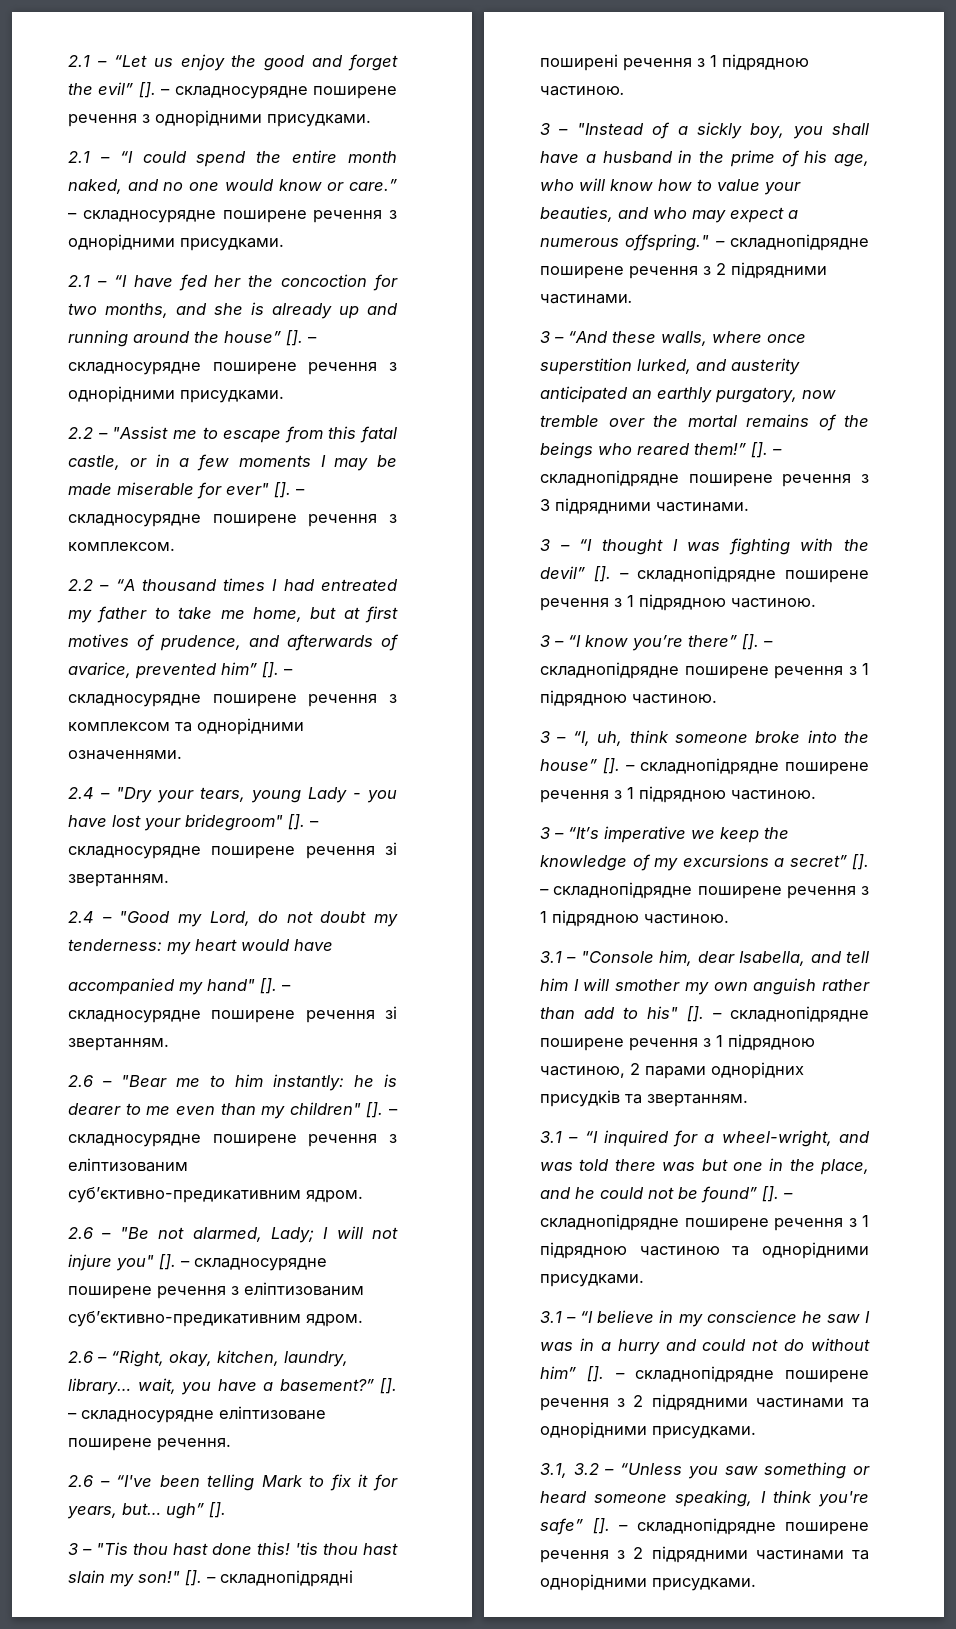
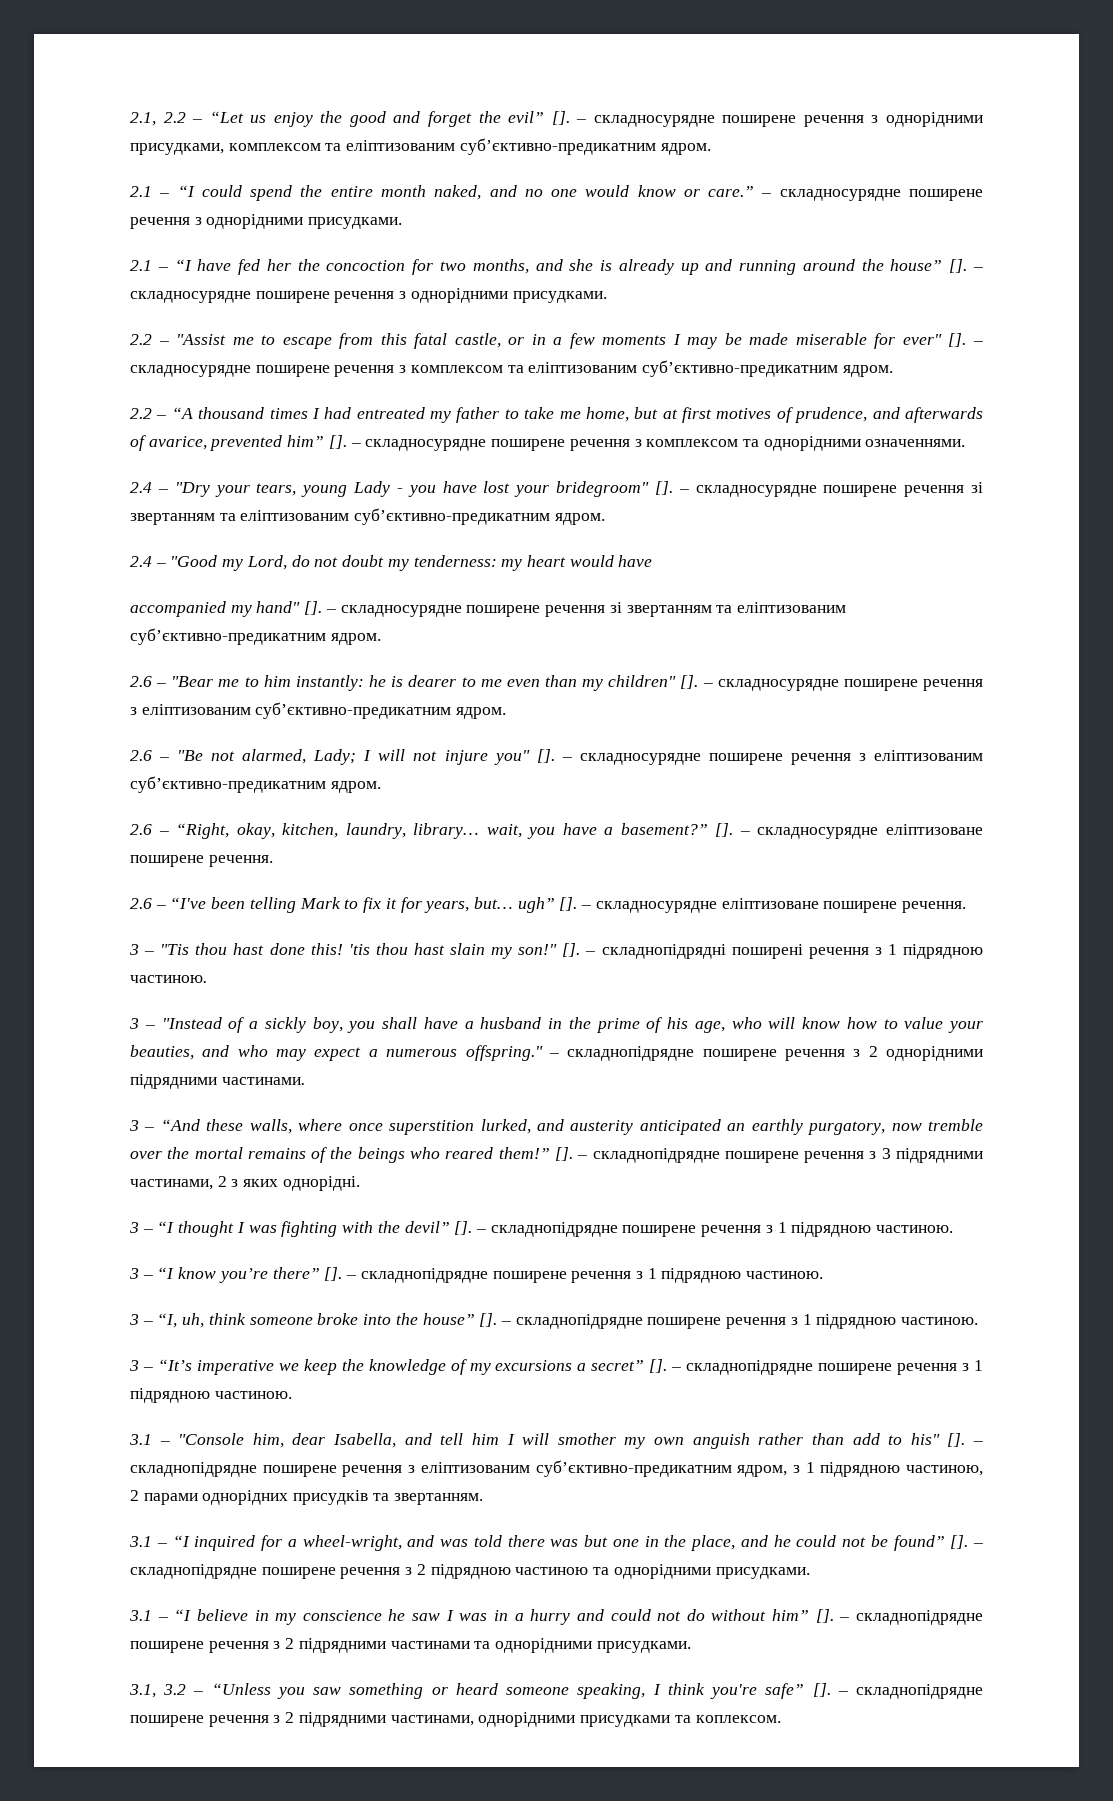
- 2.1 – “Let us enjoy the good and forget the evil” []. – складносурядне поширене речення з однорідними присудками.
+ 2.1, 2.2 – “Let us enjoy the good and forget the evil” []. – складносурядне поширене речення з однорідними присудками, комплексом та еліптизованим суб’єктивно-предикатним ядром.
- – складносурядне поширене речення з комплексом.
+ – складносурядне поширене речення з комплексом та еліптизованим суб’єктивно-предикатним ядром.
- 2.4 – "Dry your tears, young Lady - you have lost your bridegroom" []. – складносурядне поширене речення зі звертанням.
+ 2.4 – "Dry your tears, young Lady - you have lost your bridegroom" []. – складносурядне поширене речення зі звертанням та еліптизованим суб’єктивно-предикатним ядром.
- accompanied my hand" []. – складносурядне поширене речення зі звертанням.
+ accompanied my hand" []. – складносурядне поширене речення зі звертанням та еліптизованим суб’єктивно-предикатним ядром.
- 2.6 – "Bear me to him instantly: he is dearer to me even than my children" []. – складносурядне поширене речення з еліптизованим суб’єктивно-предикативним ядром.
+ 2.6 – "Bear me to him instantly: he is dearer to me even than my children" []. – складносурядне поширене речення з еліптизованим суб’єктивно-предикатним ядром.
- 2.6 – "Be not alarmed, Lady; I will not injure you" []. – складносурядне поширене речення з еліптизованим суб’єктивно-предикативним ядром.
+ 2.6 – "Be not alarmed, Lady; I will not injure you" []. – складносурядне поширене речення з еліптизованим суб’єктивно-предикатним ядром.
- 2.6 – “I've been telling Mark to fix it for years, but… ugh” [].
+ 2.6 – “I've been telling Mark to fix it for years, but… ugh” []. – складносурядне еліптизоване поширене речення.
- – складнопідрядне поширене речення з 2 підрядними частинами.
+ – складнопідрядне поширене речення з 2 однорідними підрядними частинами.
- – складнопідрядне поширене речення з 3 підрядними частинами.
+ – складнопідрядне поширене речення з 3 підрядними частинами, 2 з яких однорідні.
- – складнопідрядне поширене речення з 1 підрядною частиною, 2 парами однорідних присудків та звертанням.
+ – складнопідрядне поширене речення з еліптизованим суб’єктивно-предикатним ядром, з 1 підрядною частиною, 2 парами однорідних присудків та звертанням.
- – складнопідрядне поширене речення з 1 підрядною частиною та однорідними присудками.
+ – складнопідрядне поширене речення з 2 підрядною частиною та однорідними присудками.
- 3.1, 3.2 – “Unless you saw something or heard someone speaking, I think you're safe” []. – складнопідрядне поширене речення з 2 підрядними частинами та однорідними присудками.
+ 3.1, 3.2 – “Unless you saw something or heard someone speaking, I think you're safe” []. – складнопідрядне поширене речення з 2 підрядними частинами, однорідними присудками та коплексом.

